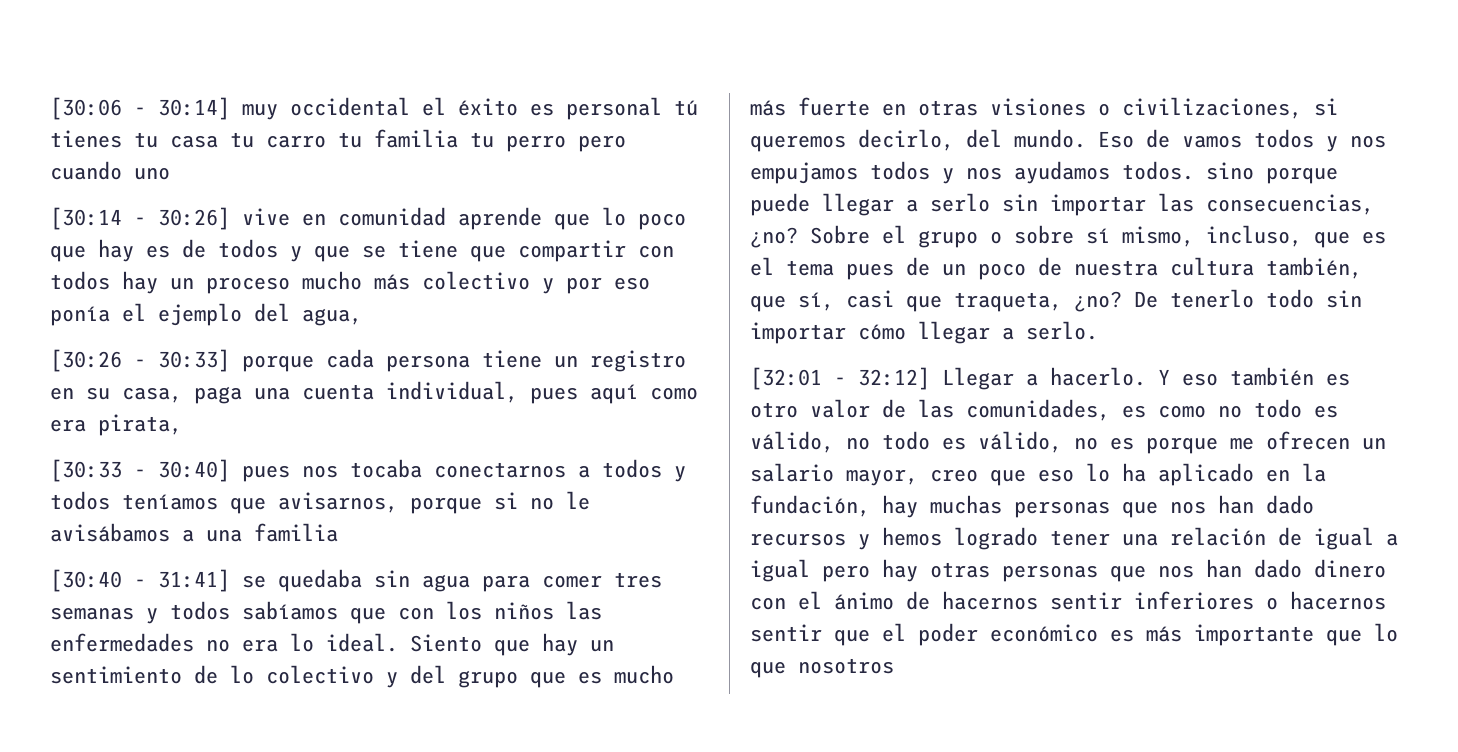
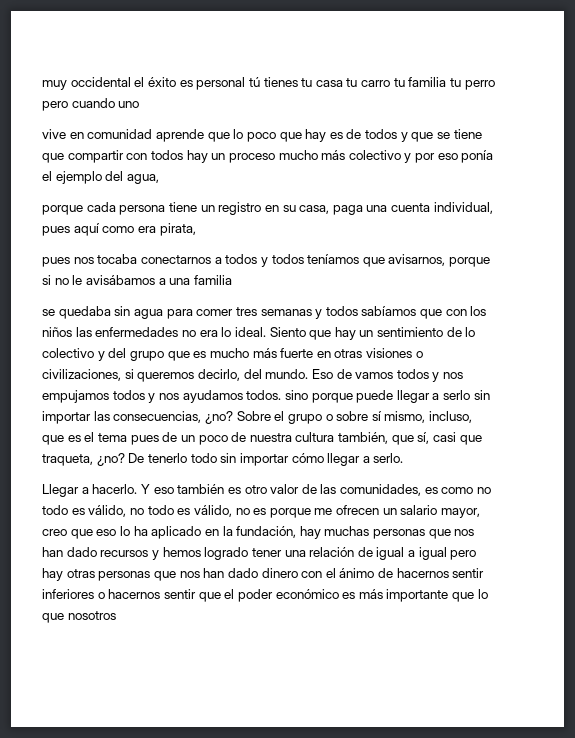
- [30:06 - 30:14] muy occidental el éxito es personal tú tienes tu casa tu carro tu familia tu perro pero cuando uno
+ muy occidental el éxito es personal tú tienes tu casa tu carro tu familia tu perro pero cuando uno
- [30:14 - 30:26] vive en comunidad aprende que lo poco que hay es de todos y que se tiene que compartir con todos hay un proceso mucho más colectivo y por eso ponía el ejemplo del agua,
+ vive en comunidad aprende que lo poco que hay es de todos y que se tiene que compartir con todos hay un proceso mucho más colectivo y por eso ponía el ejemplo del agua,
- [30:26 - 30:33] porque cada persona tiene un registro en su casa, paga una cuenta individual, pues aquí como era pirata,
+ porque cada persona tiene un registro en su casa, paga una cuenta individual, pues aquí como era pirata,
- [30:33 - 30:40] pues nos tocaba conectarnos a todos y todos teníamos que avisarnos, porque si no le avisábamos a una familia
+ pues nos tocaba conectarnos a todos y todos teníamos que avisarnos, porque si no le avisábamos a una familia
- [30:40 - 31:41] se quedaba sin agua para comer tres semanas y todos sabíamos que con los niños las enfermedades no era lo ideal.
+ se quedaba sin agua para comer tres semanas y todos sabíamos que con los niños las enfermedades no era lo ideal.
- [32:01 - 32:12] Llegar a hacerlo.
+ Llegar a hacerlo.

